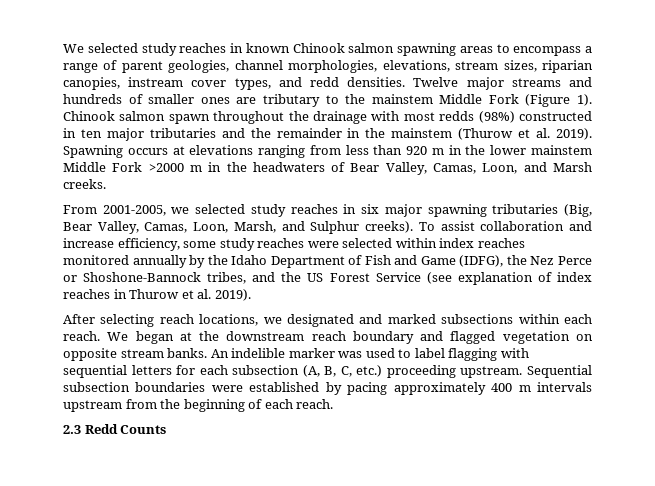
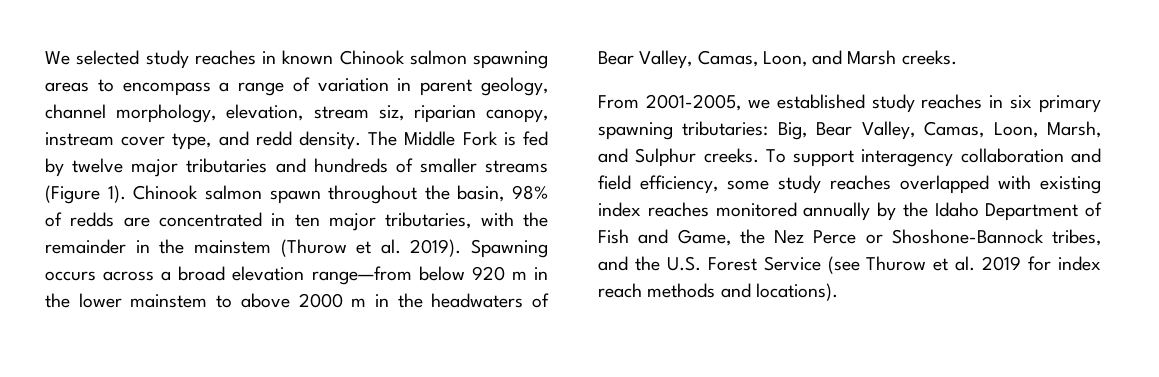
- We selected study reaches in known Chinook salmon spawning areas to encompass a range of parent geologies, channel morphologies, elevations, stream sizes, riparian canopies, instream cover types, and redd densities. Twelve major streams and hundreds of smaller ones are tributary to the mainstem Middle Fork (Figure 1).
+ We selected study reaches in known Chinook salmon spawning areas to encompass a range of variation in parent geology, channel morphology, elevation, stream siz, riparian canopy, instream cover type, and redd density. The Middle Fork is fed by twelve major tributaries and hundreds of smaller streams (Figure 1).
- Chinook salmon spawn throughout the drainage with most redds (98%) constructed in ten major tributaries and the remainder in the mainstem (Thurow et al. 2019).
+ Chinook salmon spawn throughout the basin, 98% of redds are concentrated in ten major tributaries, with the remainder in the mainstem (Thurow et al. 2019).
- Spawning occurs at elevations ranging from less than 920 m in the lower mainstem Middle Fork >2000 m in the headwaters of Bear Valley, Camas, Loon, and Marsh creeks.
+ Spawning occurs across a broad elevation range—from below 920 m in the lower mainstem to above 2000 m in the headwaters of Bear Valley, Camas, Loon, and Marsh creeks.
- From 2001-2005, we selected study reaches in six major spawning tributaries (Big, Bear Valley, Camas, Loon, Marsh, and Sulphur creeks). To assist collaboration and increase efficiency, some study reaches were selected within index reaches monitored annually by the Idaho Department of Fish and Game (IDFG), the Nez Perce or Shoshone-Bannock tribes, and the US Forest Service (see explanation of index reaches in Thurow et al. 2019).
- After selecting reach locations, we designated and marked subsections within each reach. We began at the downstream reach boundary and flagged vegetation on opposite stream banks. An indelible marker was used to label flagging with sequential letters for each subsection (A, B, C, etc.) proceeding upstream. Sequential subsection boundaries were established by pacing approximately 400 m intervals upstream from the beginning of each reach.
- 2.3 Redd Counts
+ From 2001-2005, we established study reaches in six primary spawning tributaries: Big, Bear Valley, Camas, Loon, Marsh, and Sulphur creeks. To support interagency collaboration and field efficiency, some study reaches overlapped with existing index reaches monitored annually by the Idaho Department of Fish and Game, the Nez Perce or Shoshone-Bannock tribes, and the U.S. Forest Service (see Thurow et al. 2019 for index reach methods and locations).

